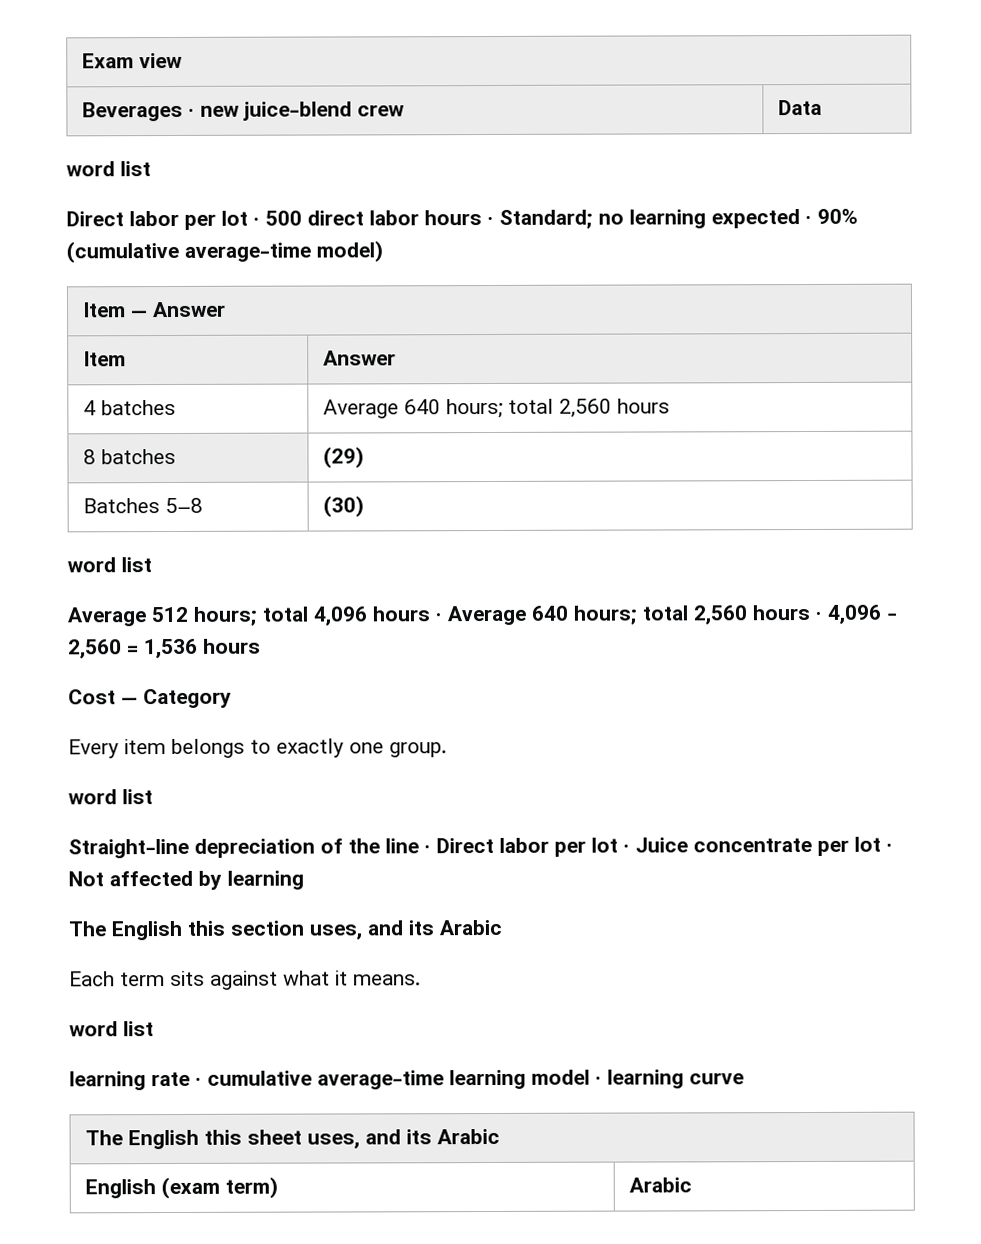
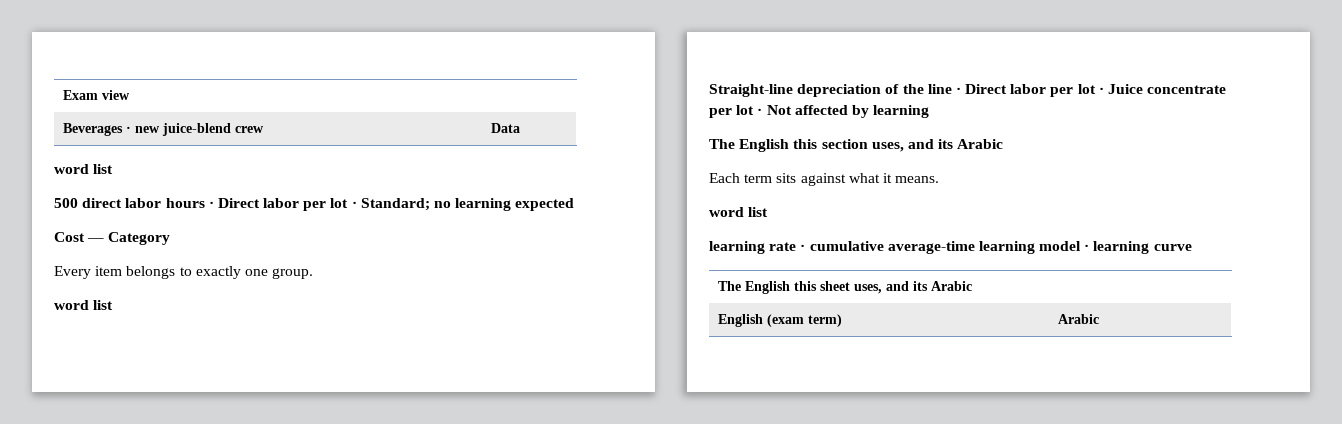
- Direct labor per lot · 500 direct labor hours · Standard; no learning expected · 90% (cumulative average-time model)
- Item — Answer
- Item | Answer
- 4 batches | Average 640 hours; total 2,560 hours
- 8 batches | (29)
- Batches 5–8 | (30)
- word list
- Average 512 hours; total 4,096 hours · Average 640 hours; total 2,560 hours · 4,096 − 2,560 = 1,536 hours
+ 500 direct labor hours · Direct labor per lot · Standard; no learning expected

